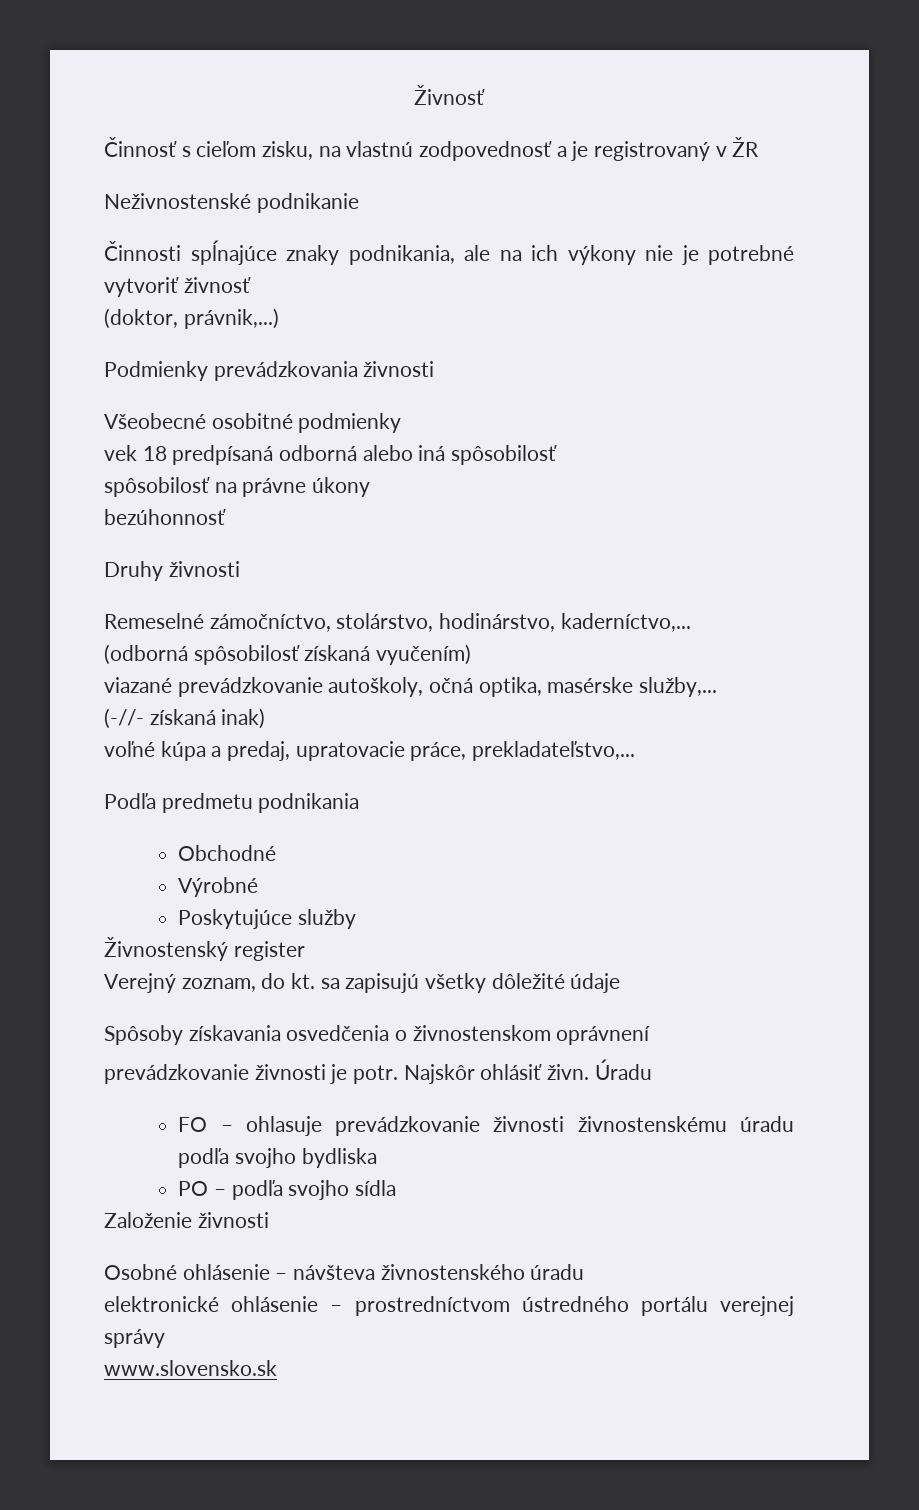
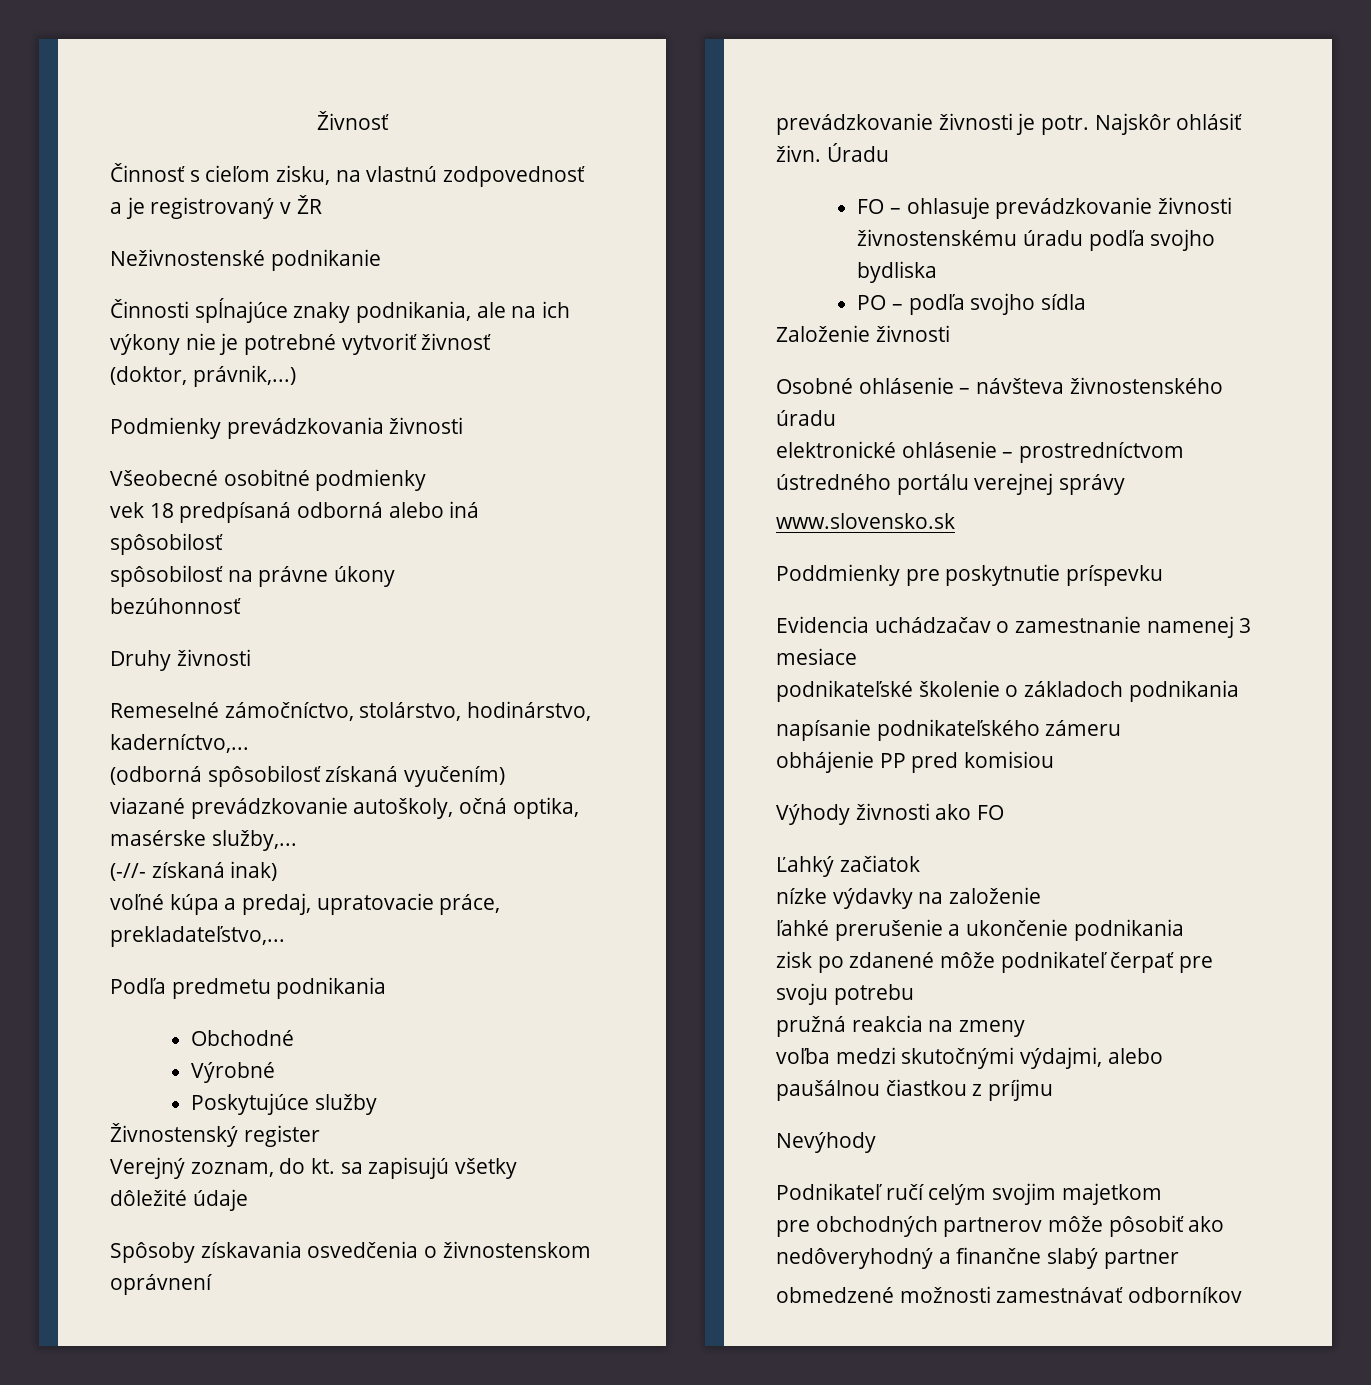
+ Poddmienky pre poskytnutie príspevku
+ Evidencia uchádzačav o zamestnanie namenej 3 mesiace
+ podnikateľské školenie o základoch podnikania
+ napísanie podnikateľského zámeru
+ obhájenie PP pred komisiou
+ Výhody živnosti ako FO
+ Ľahký začiatok
+ nízke výdavky na založenie
+ ľahké prerušenie a ukončenie podnikania
+ zisk po zdanené môže podnikateľ čerpať pre svoju potrebu
+ pružná reakcia na zmeny
+ voľba medzi skutočnými výdajmi, alebo paušálnou čiastkou z príjmu
+ Nevýhody
+ Podnikateľ ručí celým svojim majetkom
+ pre obchodných partnerov môže pôsobiť ako nedôveryhodný a finančne slabý partner
+ obmedzené možnosti zamestnávať odborníkov

